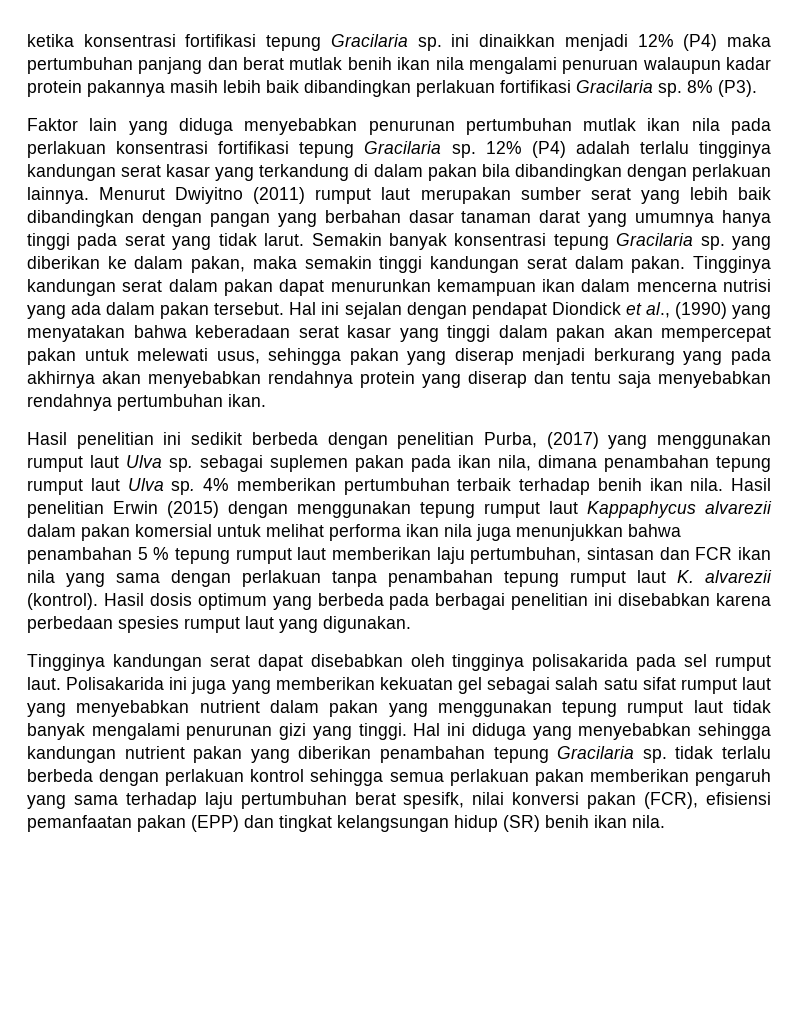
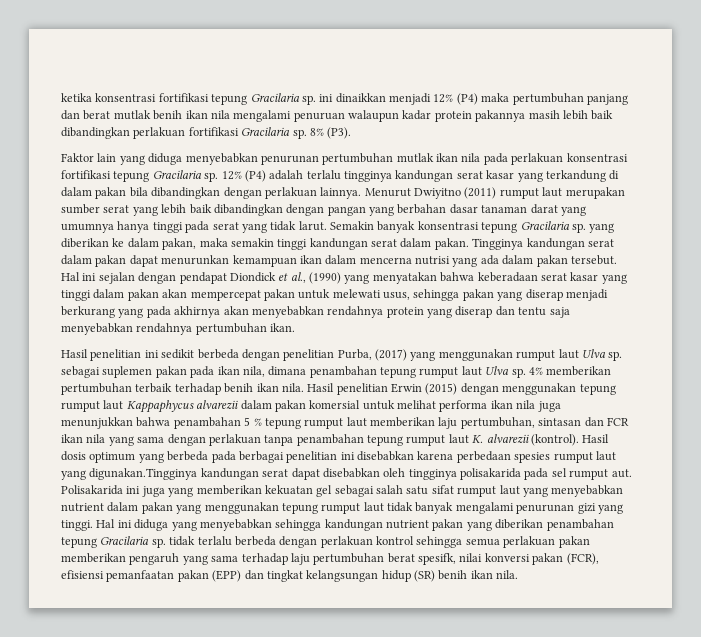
- Hasil dosis optimum yang berbeda pada berbagai penelitian ini disebabkan karena perbedaan spesies rumput laut yang digunakan.
- Tingginya kandungan serat dapat disebabkan oleh tingginya polisakarida pada sel rumput laut.
+ Hasil dosis optimum yang berbeda pada berbagai penelitian ini disebabkan karena perbedaan spesies rumput laut yang digunakan.Tingginya kandungan serat dapat disebabkan oleh tingginya polisakarida pada sel rumput aut.

